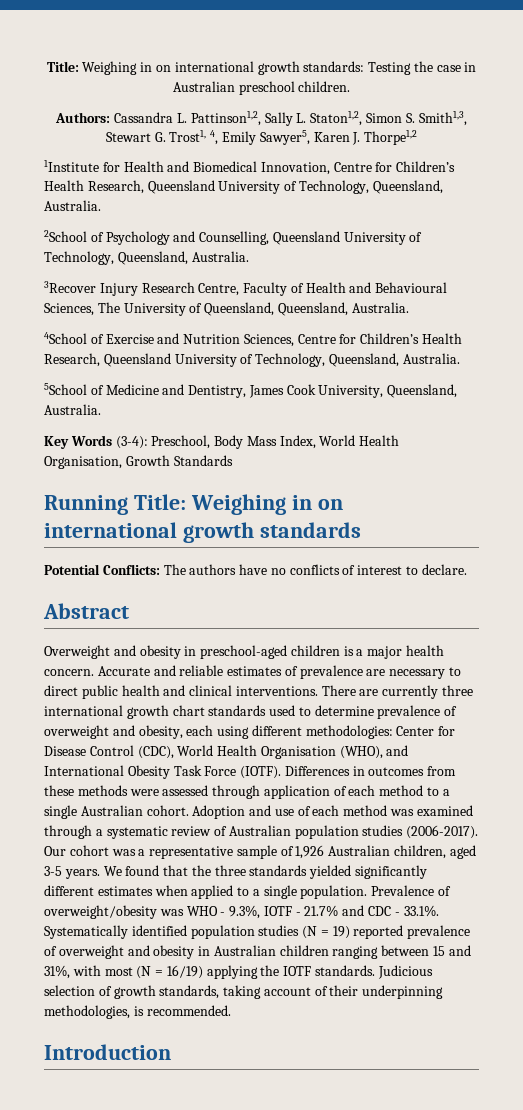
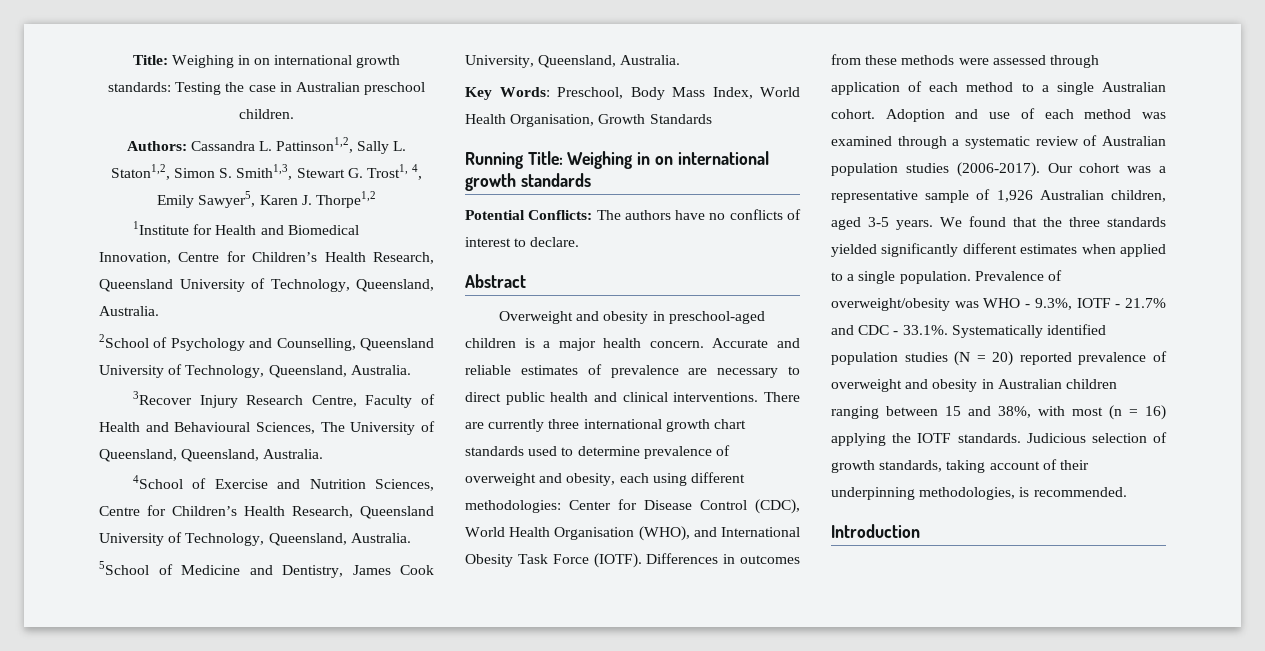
- Key Words (3-4): Preschool, Body Mass Index, World Health Organisation, Growth Standards
+ Key Words: Preschool, Body Mass Index, World Health Organisation, Growth Standards
- Prevalence of overweight/obesity was WHO - 9.3%, IOTF - 21.7% and CDC - 33.1%. Systematically identified population studies (N = 19) reported prevalence of overweight and obesity in Australian children ranging between 15 and 31%, with most (N = 16/19) applying the IOTF standards.
+ Prevalence of overweight/obesity was WHO - 9.3%, IOTF - 21.7% and CDC - 33.1%. Systematically identified population studies (N = 20) reported prevalence of overweight and obesity in Australian children ranging between 15 and 38%, with most (n = 16) applying the IOTF standards.

